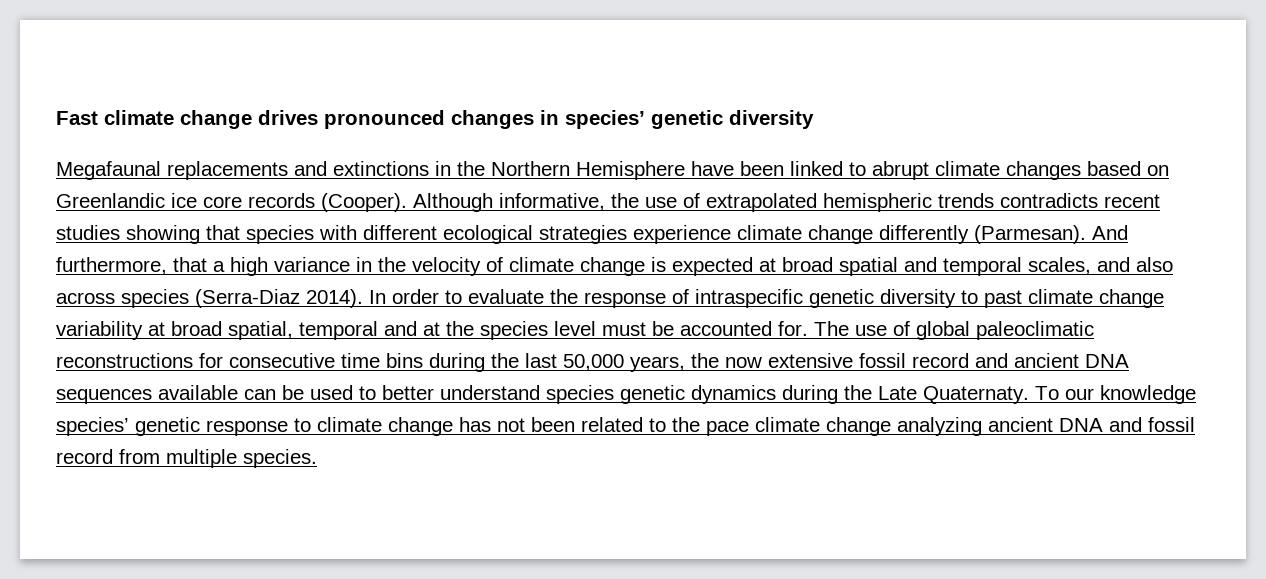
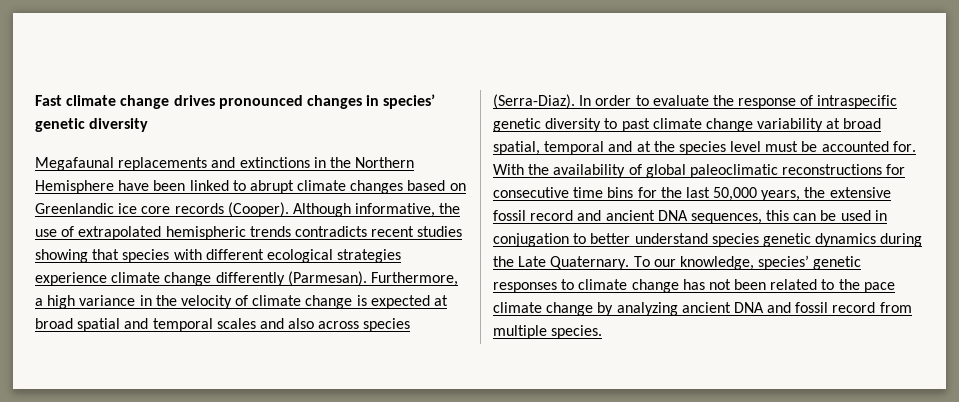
- And furthermore, that a high variance in the velocity of climate change is expected at broad spatial and temporal scales, and also across species (Serra-Diaz 2014).
+ Furthermore, a high variance in the velocity of climate change is expected at broad spatial and temporal scales and also across species (Serra-Diaz).
- The use of global paleoclimatic reconstructions for consecutive time bins during the last 50,000 years, the now extensive fossil record and ancient DNA sequences available can be used to better understand species genetic dynamics during the Late Quaternaty.
+ With the availability of global paleoclimatic reconstructions for consecutive time bins for the last 50,000 years, the extensive fossil record and ancient DNA sequences, this can be used in conjugation to better understand species genetic dynamics during the Late Quaternary.
- To our knowledge species’ genetic response to climate change has not been related to the pace climate change analyzing ancient DNA and fossil record from multiple species.
+ To our knowledge, species’ genetic responses to climate change has not been related to the pace climate change by analyzing ancient DNA and fossil record from multiple species.

